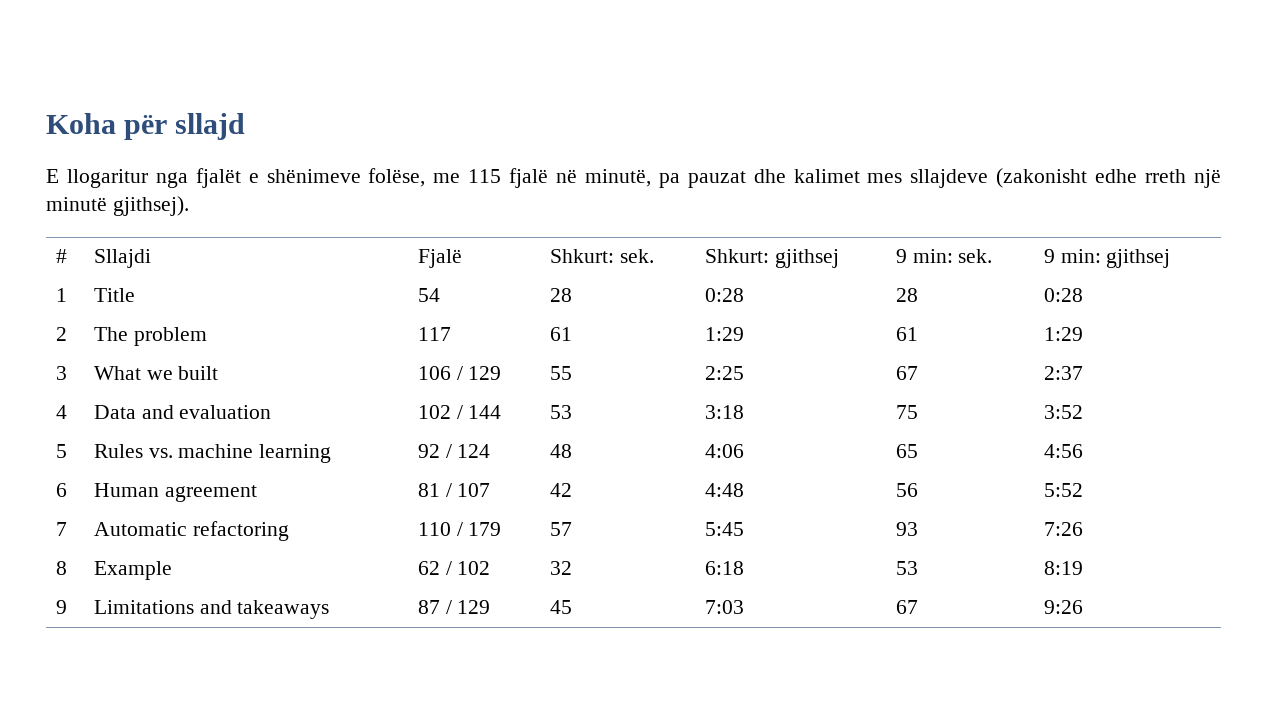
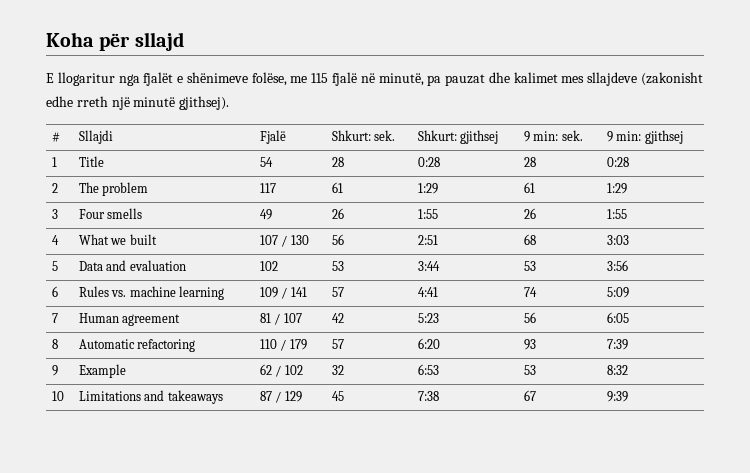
- 3 | What we built | 106 / 129 | 55 | 2:25 | 67 | 2:37
- 4 | Data and evaluation | 102 / 144 | 53 | 3:18 | 75 | 3:52
- 5 | Rules vs. machine learning | 92 / 124 | 48 | 4:06 | 65 | 4:56
- 6 | Human agreement | 81 / 107 | 42 | 4:48 | 56 | 5:52
- 7 | Automatic refactoring | 110 / 179 | 57 | 5:45 | 93 | 7:26
- 8 | Example | 62 / 102 | 32 | 6:18 | 53 | 8:19
- 9 | Limitations and takeaways | 87 / 129 | 45 | 7:03 | 67 | 9:26
+ 3 | Four smells | 49 | 26 | 1:55 | 26 | 1:55
+ 4 | What we built | 107 / 130 | 56 | 2:51 | 68 | 3:03
+ 5 | Data and evaluation | 102 | 53 | 3:44 | 53 | 3:56
+ 6 | Rules vs. machine learning | 109 / 141 | 57 | 4:41 | 74 | 5:09
+ 7 | Human agreement | 81 / 107 | 42 | 5:23 | 56 | 6:05
+ 8 | Automatic refactoring | 110 / 179 | 57 | 6:20 | 93 | 7:39
+ 9 | Example | 62 / 102 | 32 | 6:53 | 53 | 8:32
+ 10 | Limitations and takeaways | 87 / 129 | 45 | 7:38 | 67 | 9:39

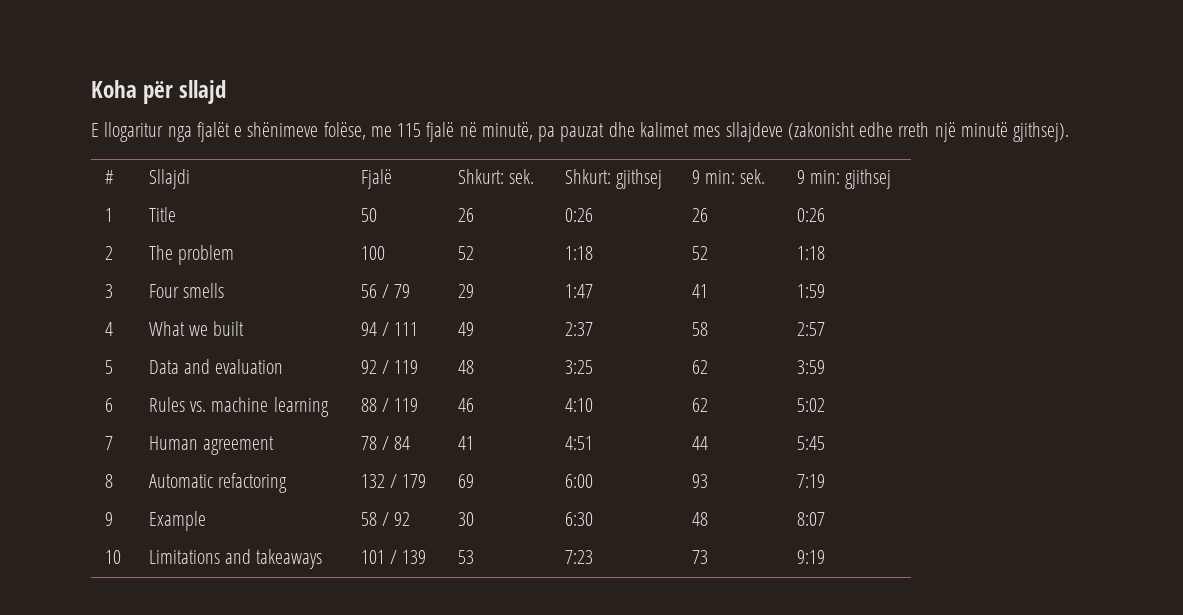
- 1 | Title | 54 | 28 | 0:28 | 28 | 0:28
- 2 | The problem | 117 | 61 | 1:29 | 61 | 1:29
- 3 | Four smells | 49 | 26 | 1:55 | 26 | 1:55
- 4 | What we built | 107 / 130 | 56 | 2:51 | 68 | 3:03
- 5 | Data and evaluation | 102 | 53 | 3:44 | 53 | 3:56
+ 1 | Title | 50 | 26 | 0:26 | 26 | 0:26
+ 2 | The problem | 100 | 52 | 1:18 | 52 | 1:18
+ 3 | Four smells | 56 / 79 | 29 | 1:47 | 41 | 1:59
+ 4 | What we built | 94 / 111 | 49 | 2:37 | 58 | 2:57
+ 5 | Data and evaluation | 92 / 119 | 48 | 3:25 | 62 | 3:59
- 6 | Rules vs. machine learning | 109 / 141 | 57 | 4:41 | 74 | 5:09
- 7 | Human agreement | 81 / 107 | 42 | 5:23 | 56 | 6:05
+ 6 | Rules vs. machine learning | 88 / 119 | 46 | 4:10 | 62 | 5:02
+ 7 | Human agreement | 78 / 84 | 41 | 4:51 | 44 | 5:45
- 8 | Automatic refactoring | 110 / 179 | 57 | 6:20 | 93 | 7:39
+ 8 | Automatic refactoring | 132 / 179 | 69 | 6:00 | 93 | 7:19
- 9 | Example | 62 / 102 | 32 | 6:53 | 53 | 8:32
- 10 | Limitations and takeaways | 87 / 129 | 45 | 7:38 | 67 | 9:39
+ 9 | Example | 58 / 92 | 30 | 6:30 | 48 | 8:07
+ 10 | Limitations and takeaways | 101 / 139 | 53 | 7:23 | 73 | 9:19

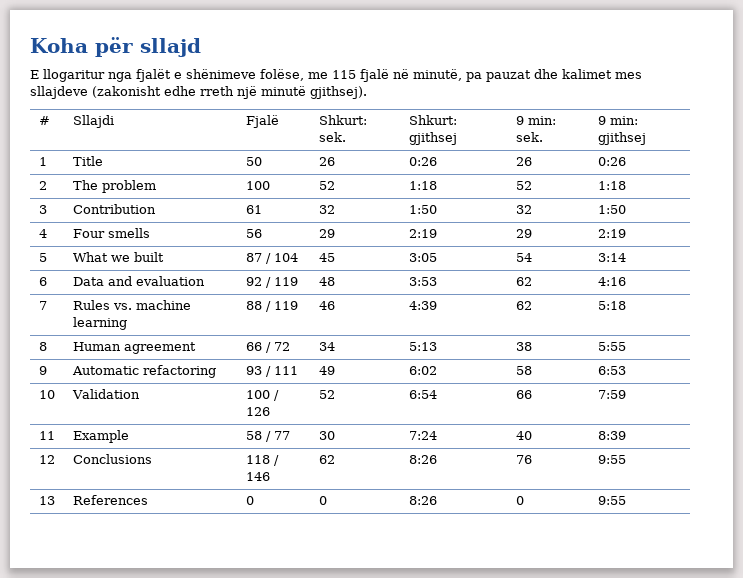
- 3 | Four smells | 56 / 79 | 29 | 1:47 | 41 | 1:59
- 4 | What we built | 94 / 111 | 49 | 2:37 | 58 | 2:57
- 5 | Data and evaluation | 92 / 119 | 48 | 3:25 | 62 | 3:59
- 6 | Rules vs. machine learning | 88 / 119 | 46 | 4:10 | 62 | 5:02
- 7 | Human agreement | 78 / 84 | 41 | 4:51 | 44 | 5:45
- 8 | Automatic refactoring | 132 / 179 | 69 | 6:00 | 93 | 7:19
- 9 | Example | 58 / 92 | 30 | 6:30 | 48 | 8:07
- 10 | Limitations and takeaways | 101 / 139 | 53 | 7:23 | 73 | 9:19
+ 3 | Contribution | 61 | 32 | 1:50 | 32 | 1:50
+ 4 | Four smells | 56 | 29 | 2:19 | 29 | 2:19
+ 5 | What we built | 87 / 104 | 45 | 3:05 | 54 | 3:14
+ 6 | Data and evaluation | 92 / 119 | 48 | 3:53 | 62 | 4:16
+ 7 | Rules vs. machine learning | 88 / 119 | 46 | 4:39 | 62 | 5:18
+ 8 | Human agreement | 66 / 72 | 34 | 5:13 | 38 | 5:55
+ 9 | Automatic refactoring | 93 / 111 | 49 | 6:02 | 58 | 6:53
+ 10 | Validation | 100 / 126 | 52 | 6:54 | 66 | 7:59
+ 11 | Example | 58 / 77 | 30 | 7:24 | 40 | 8:39
+ 12 | Conclusions | 118 / 146 | 62 | 8:26 | 76 | 9:55
+ 13 | References | 0 | 0 | 8:26 | 0 | 9:55

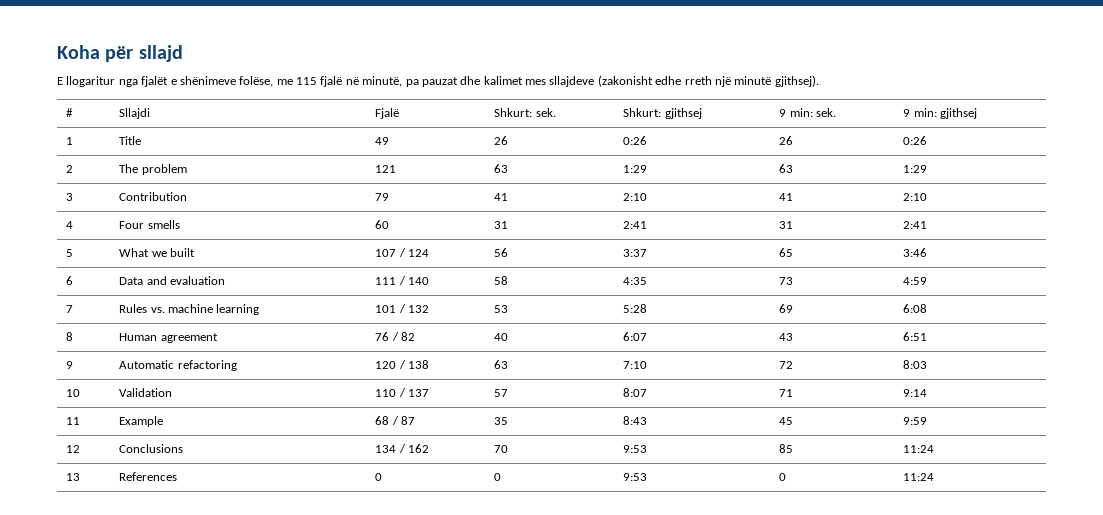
- 1 | Title | 50 | 26 | 0:26 | 26 | 0:26
+ 1 | Title | 49 | 26 | 0:26 | 26 | 0:26
- 2 | The problem | 100 | 52 | 1:18 | 52 | 1:18
- 3 | Contribution | 61 | 32 | 1:50 | 32 | 1:50
- 4 | Four smells | 56 | 29 | 2:19 | 29 | 2:19
- 5 | What we built | 87 / 104 | 45 | 3:05 | 54 | 3:14
- 6 | Data and evaluation | 92 / 119 | 48 | 3:53 | 62 | 4:16
+ 2 | The problem | 121 | 63 | 1:29 | 63 | 1:29
+ 3 | Contribution | 79 | 41 | 2:10 | 41 | 2:10
+ 4 | Four smells | 60 | 31 | 2:41 | 31 | 2:41
+ 5 | What we built | 107 / 124 | 56 | 3:37 | 65 | 3:46
+ 6 | Data and evaluation | 111 / 140 | 58 | 4:35 | 73 | 4:59
- 7 | Rules vs. machine learning | 88 / 119 | 46 | 4:39 | 62 | 5:18
- 8 | Human agreement | 66 / 72 | 34 | 5:13 | 38 | 5:55
- 9 | Automatic refactoring | 93 / 111 | 49 | 6:02 | 58 | 6:53
- 10 | Validation | 100 / 126 | 52 | 6:54 | 66 | 7:59
- 11 | Example | 58 / 77 | 30 | 7:24 | 40 | 8:39
- 12 | Conclusions | 118 / 146 | 62 | 8:26 | 76 | 9:55
+ 7 | Rules vs. machine learning | 101 / 132 | 53 | 5:28 | 69 | 6:08
+ 8 | Human agreement | 76 / 82 | 40 | 6:07 | 43 | 6:51
+ 9 | Automatic refactoring | 120 / 138 | 63 | 7:10 | 72 | 8:03
+ 10 | Validation | 110 / 137 | 57 | 8:07 | 71 | 9:14
+ 11 | Example | 68 / 87 | 35 | 8:43 | 45 | 9:59
+ 12 | Conclusions | 134 / 162 | 70 | 9:53 | 85 | 11:24
- 13 | References | 0 | 0 | 8:26 | 0 | 9:55
+ 13 | References | 0 | 0 | 9:53 | 0 | 11:24

